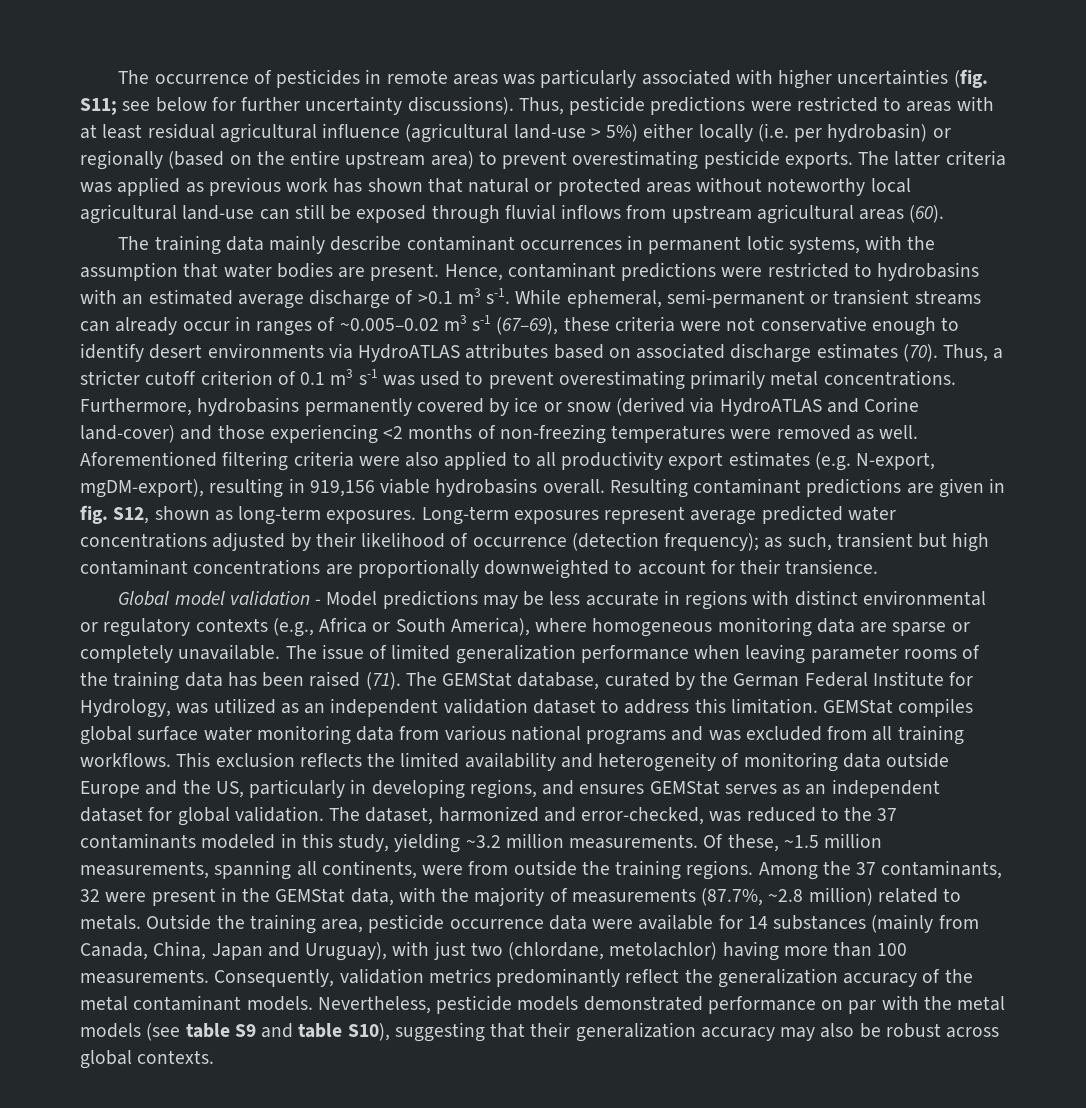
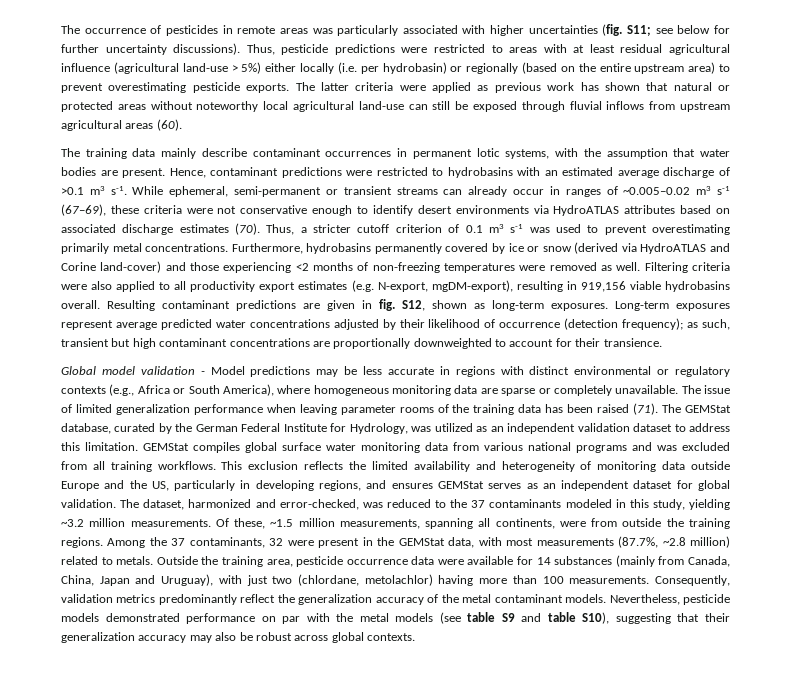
- The latter criteria was applied as previous work has shown that natural or protected areas without noteworthy local agricultural land-use can still be exposed through fluvial inflows from upstream agricultural areas (60).
+ The latter criteria were applied as previous work has shown that natural or protected areas without noteworthy local agricultural land-use can still be exposed through fluvial inflows from upstream agricultural areas (60).
- Aforementioned filtering criteria were also applied to all productivity export estimates (e.g. N-export, mgDM-export), resulting in 919,156 viable hydrobasins overall.
+ Filtering criteria were also applied to all productivity export estimates (e.g. N-export, mgDM-export), resulting in 919,156 viable hydrobasins overall.
- Among the 37 contaminants, 32 were present in the GEMStat data, with the majority of measurements (87.7%, ~2.8 million) related to metals.
+ Among the 37 contaminants, 32 were present in the GEMStat data, with most measurements (87.7%, ~2.8 million) related to metals.

